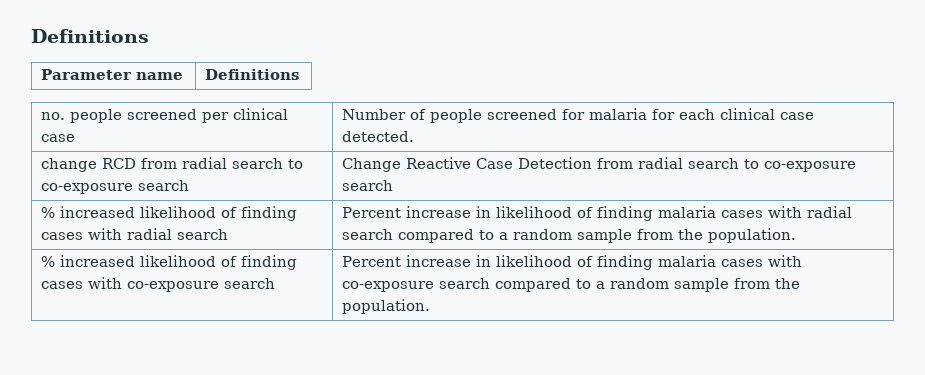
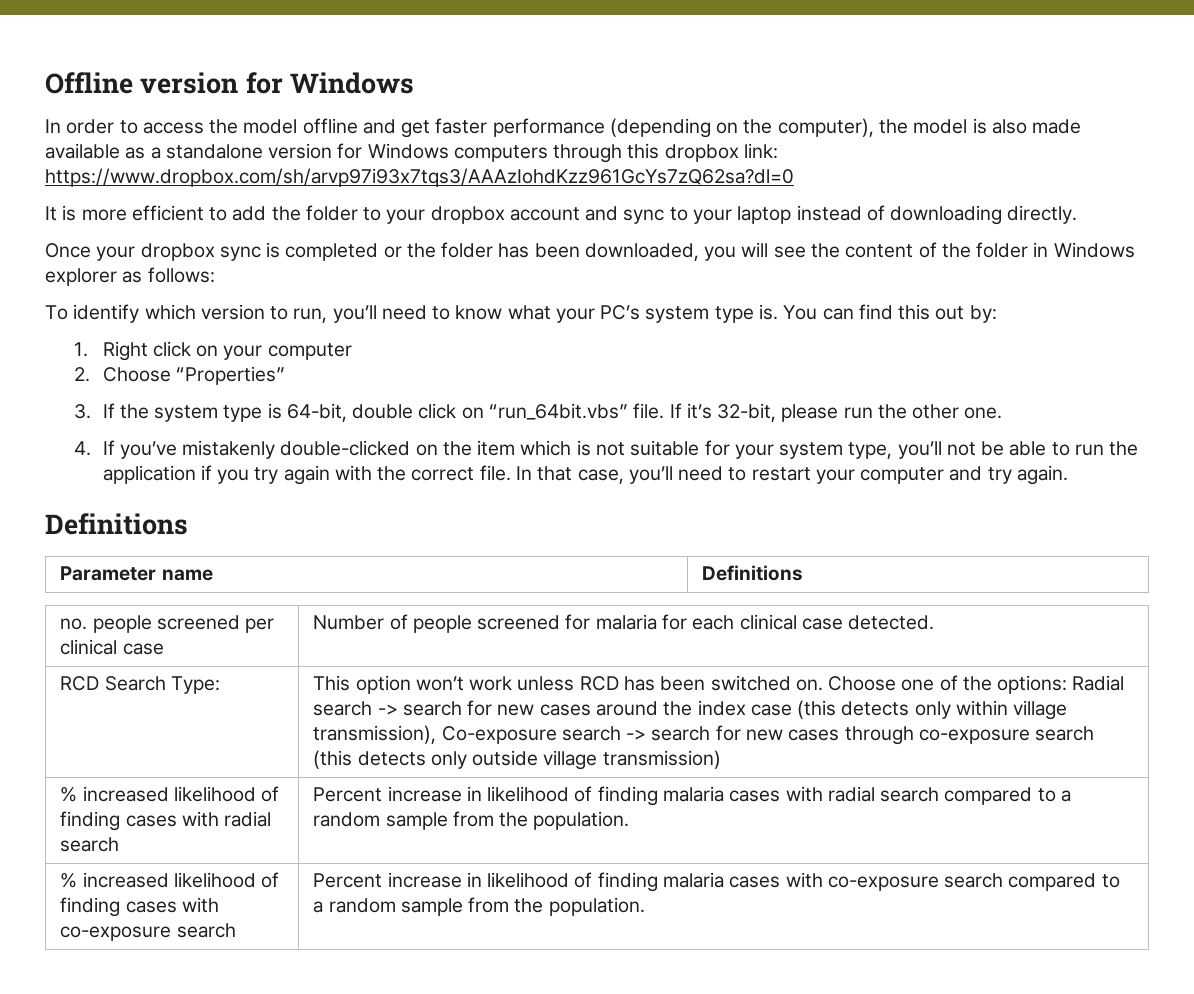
+ Offline version for Windows
+ In order to access the model offline and get faster performance (depending on the computer), the model is also made available as a standalone version for Windows computers through this dropbox link: https://www.dropbox.com/sh/arvp97i93x7tqs3/AAAzIohdKzz961GcYs7zQ62sa?dl=0
+ It is more efficient to add the folder to your dropbox account and sync to your laptop instead of downloading directly.
+ Once your dropbox sync is completed or the folder has been downloaded, you will see the content of the folder in Windows explorer as follows:
+ To identify which version to run, you’ll need to know what your PC’s system type is. You can find this out by:
+ 1. Right click on your computer
+ 2. Choose “Properties”
+ 3. If the system type is 64-bit, double click on “run_64bit.vbs” file. If it’s 32-bit, please run the other one.
+ 4. If you’ve mistakenly double-clicked on the item which is not suitable for your system type, you’ll not be able to run the application if you try again with the correct file. In that case, you’ll need to restart your computer and try again.
- change RCD from radial search to co-exposure search | Change Reactive Case Detection from radial search to co-exposure search
+ RCD Search Type: | This option won’t work unless RCD has been switched on. Choose one of the options: Radial search -> search for new cases around the index case (this detects only within village transmission), Co-exposure search -> search for new cases through co-exposure search (this detects only outside village transmission)

